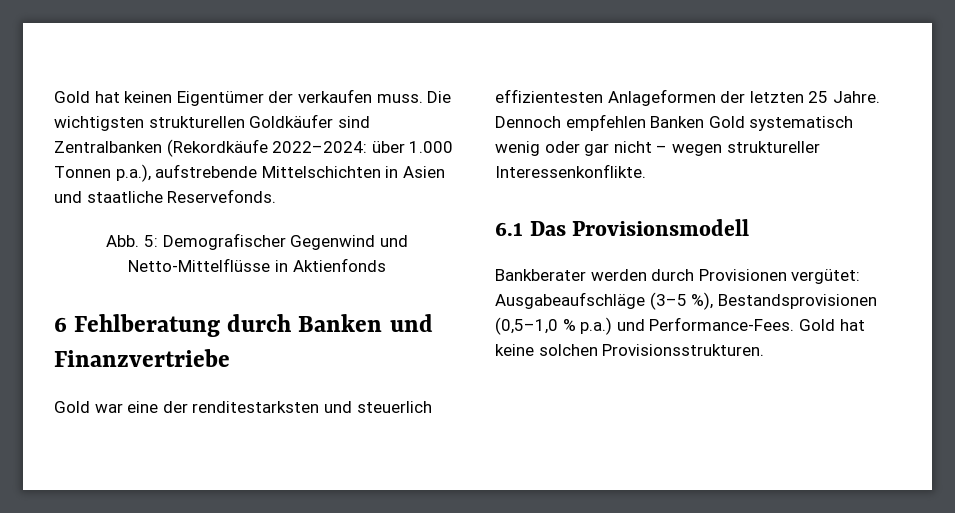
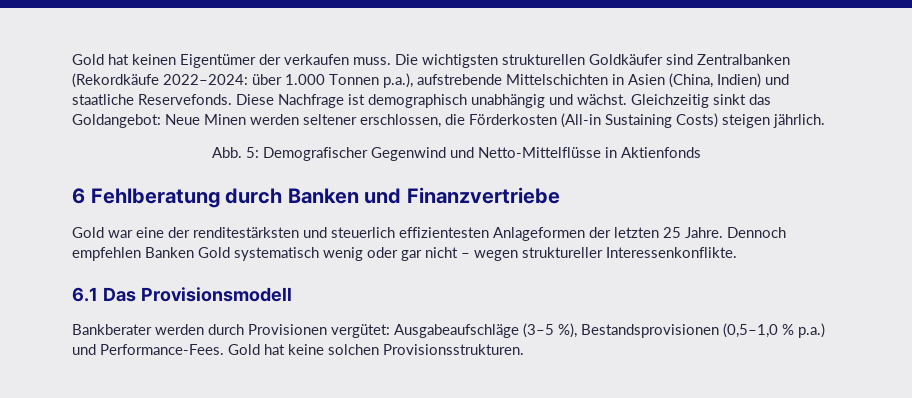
- Die wichtigsten strukturellen Goldkäufer sind Zentralbanken (Rekordkäufe 2022–2024: über 1.000 Tonnen p.a.), aufstrebende Mittelschichten in Asien und staatliche Reservefonds.
+ Die wichtigsten strukturellen Goldkäufer sind Zentralbanken (Rekordkäufe 2022–2024: über 1.000 Tonnen p.a.), aufstrebende Mittelschichten in Asien (China, Indien) und staatliche Reservefonds. Diese Nachfrage ist demographisch unabhängig und wächst. Gleichzeitig sinkt das Goldangebot: Neue Minen werden seltener erschlossen, die Förderkosten (All-in Sustaining Costs) steigen jährlich.
- Gold war eine der renditestarksten und steuerlich effizientesten Anlageformen der letzten 25 Jahre.
+ Gold war eine der renditestärksten und steuerlich effizientesten Anlageformen der letzten 25 Jahre.

